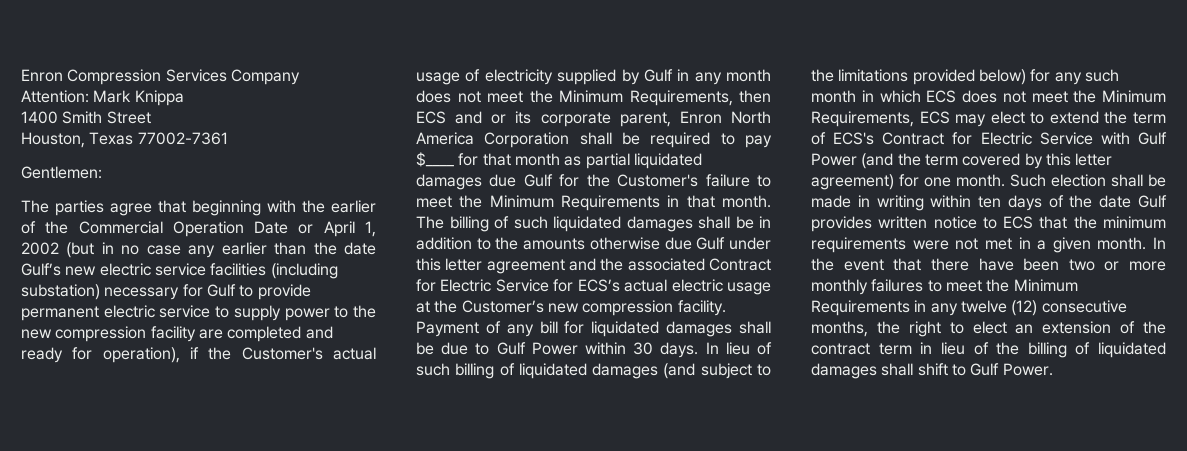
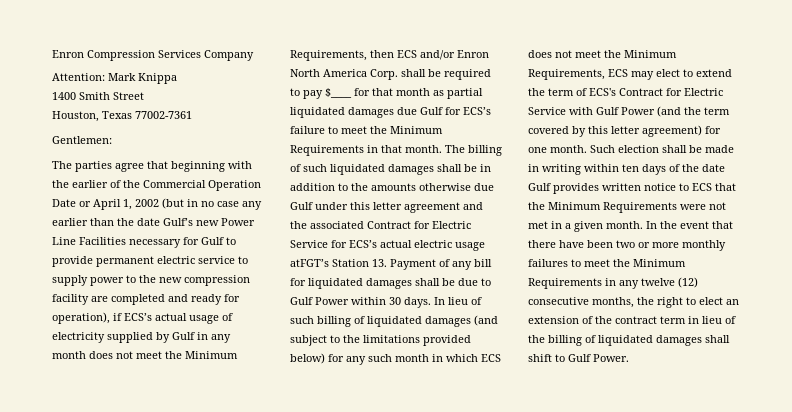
- The parties agree that beginning with the earlier of the Commercial Operation Date or April 1, 2002 (but in no case any earlier than the date Gulf’s new electric service facilities (including substation) necessary for Gulf to provide permanent electric service to supply power to the new compression facility are completed and ready for operation), if the Customer's actual usage of electricity supplied by Gulf in any month does not meet the Minimum Requirements, then ECS and or its corporate parent, Enron North America Corporation shall be required to pay $____ for that month as partial liquidated damages due Gulf for the Customer's failure to meet the Minimum Requirements in that month.
+ The parties agree that beginning with the earlier of the Commercial Operation Date or April 1, 2002 (but in no case any earlier than the date Gulf’s new Power Line Facilities necessary for Gulf to provide permanent electric service to supply power to the new compression facility are completed and ready for operation), if ECS’s actual usage of electricity supplied by Gulf in any month does not meet the Minimum Requirements, then ECS and/or Enron North America Corp. shall be required to pay $____ for that month as partial liquidated damages due Gulf for ECS’s failure to meet the Minimum Requirements in that month.
- The billing of such liquidated damages shall be in addition to the amounts otherwise due Gulf under this letter agreement and the associated Contract for Electric Service for ECS’s actual electric usage at the Customer’s new compression facility. Payment of any bill for liquidated damages shall be due to Gulf Power within 30 days.
+ The billing of such liquidated damages shall be in addition to the amounts otherwise due Gulf under this letter agreement and the associated Contract for Electric Service for ECS’s actual electric usage atFGT’s Station 13. Payment of any bill for liquidated damages shall be due to Gulf Power within 30 days.
- Such election shall be made in writing within ten days of the date Gulf provides written notice to ECS that the minimum requirements were not met in a given month.
+ Such election shall be made in writing within ten days of the date Gulf provides written notice to ECS that the Minimum Requirements were not met in a given month.

